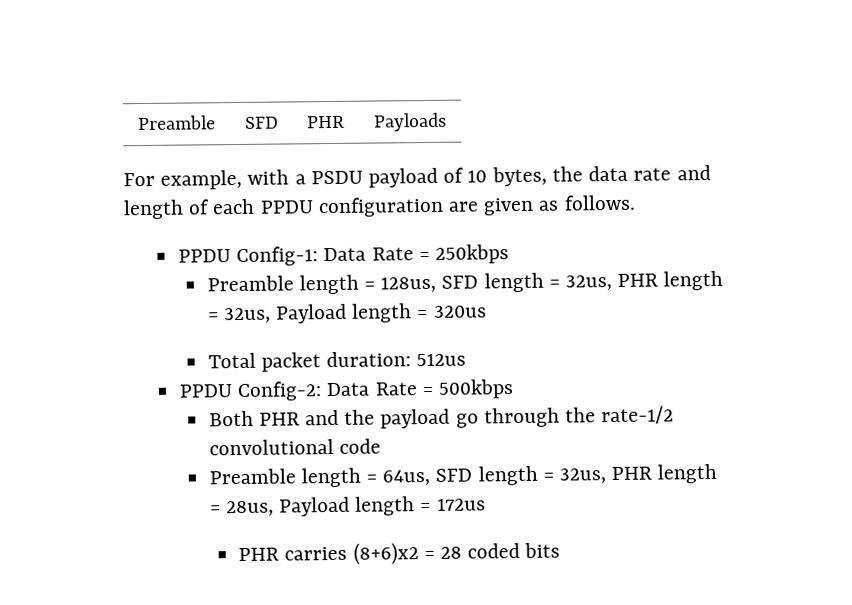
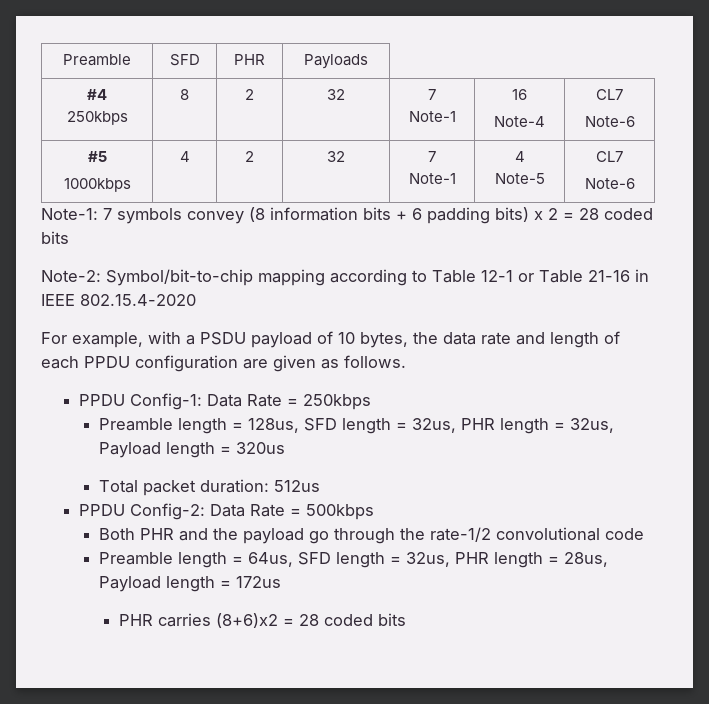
+ #4
+ 250kbps | 8 | 2 | 32 | 7
+ Note-1 | 16
+ Note-4 | CL7
+ Note-6
+ #5
+ 1000kbps | 4 | 2 | 32 | 7
+ Note-1 | 4
+ Note-5 | CL7
+ Note-6
+ Note-1: 7 symbols convey (8 information bits + 6 padding bits) x 2 = 28 coded bits
+ Note-2: Symbol/bit-to-chip mapping according to Table 12-1 or Table 21-16 in IEEE 802.15.4-2020

